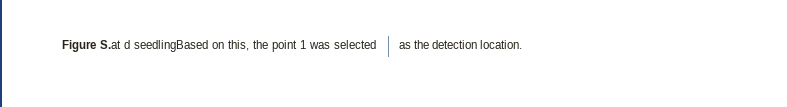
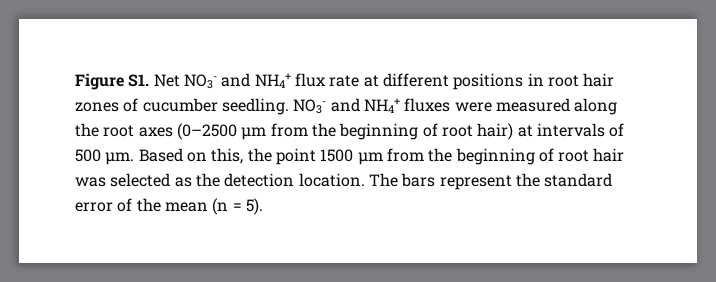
- Figure S.at d seedlingBased on this, the point 1 was selected as the detection location.
+ Figure S1. Net NO3- and NH4+ flux rate at different positions in root hair zones of cucumber seedling. NO3- and NH4+ fluxes were measured along the root axes (0–2500 μm from the beginning of root hair) at intervals of 500 μm. Based on this, the point 1500 μm from the beginning of root hair was selected as the detection location.
+ The bars represent the standard error of the mean (n = 5).

